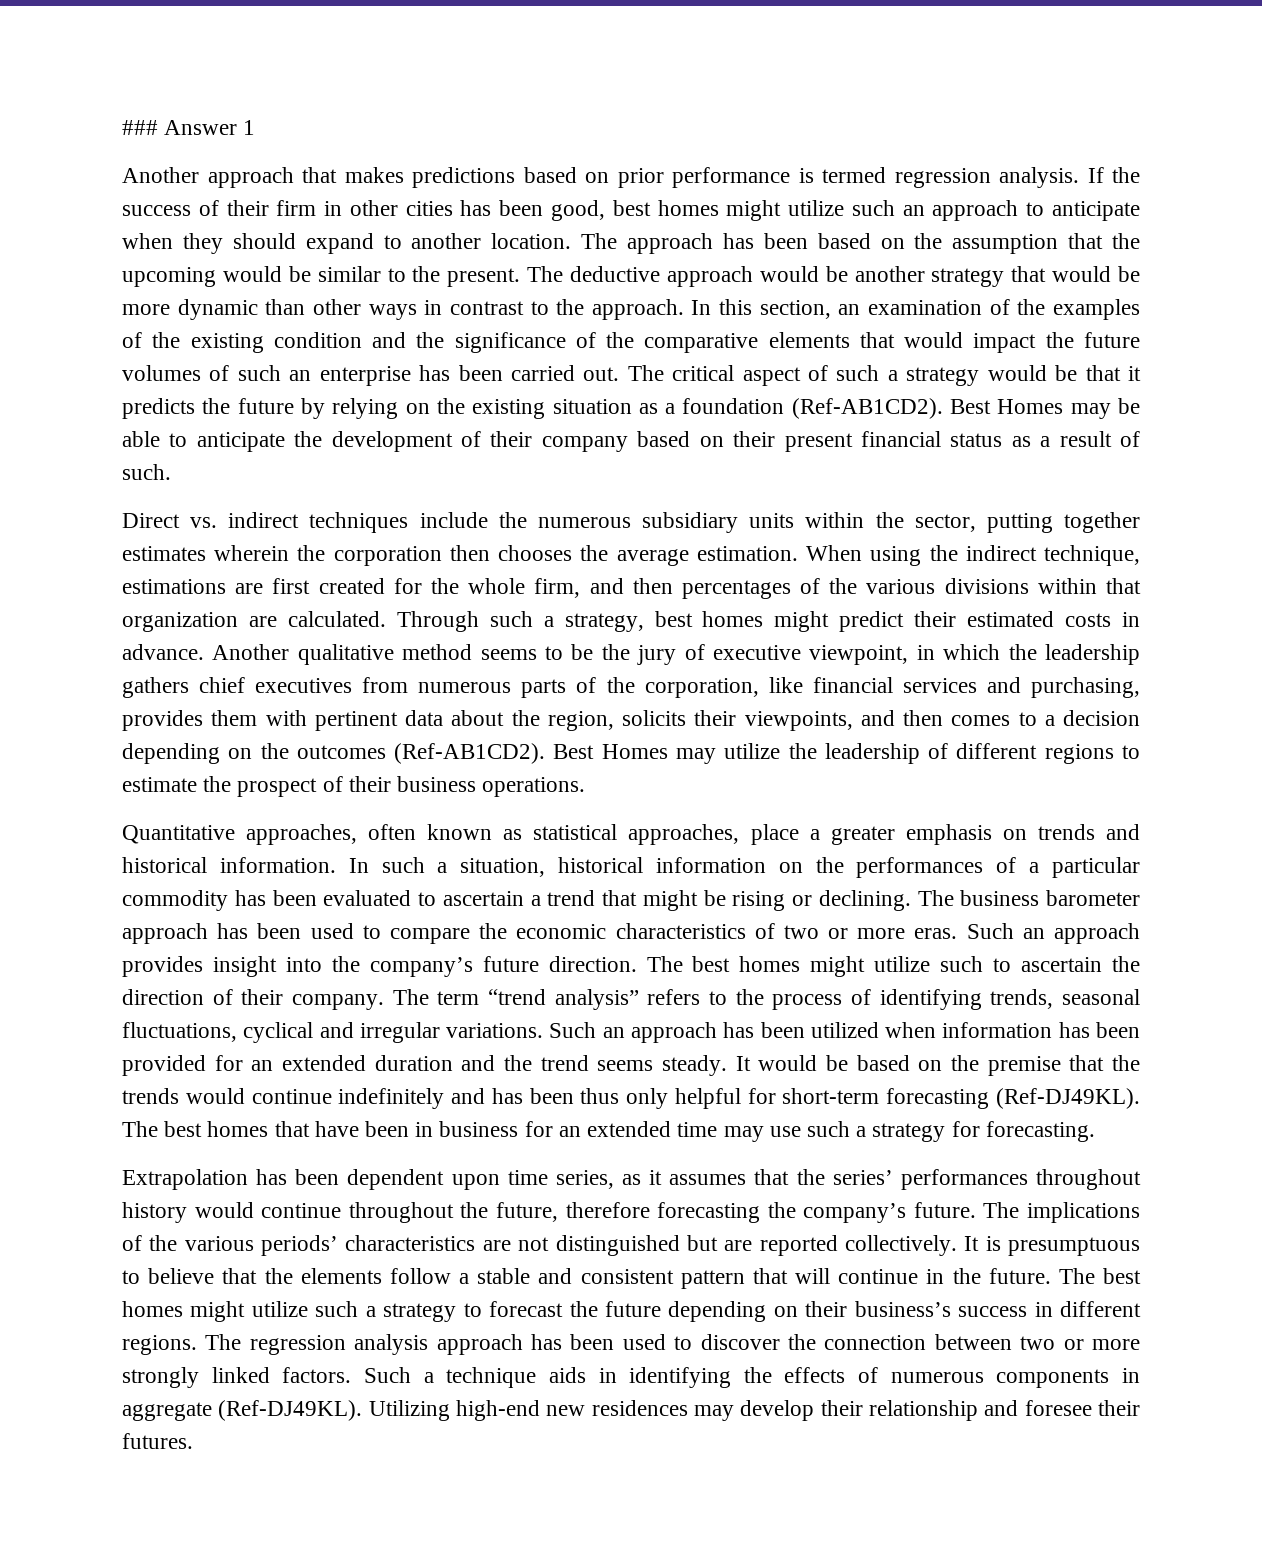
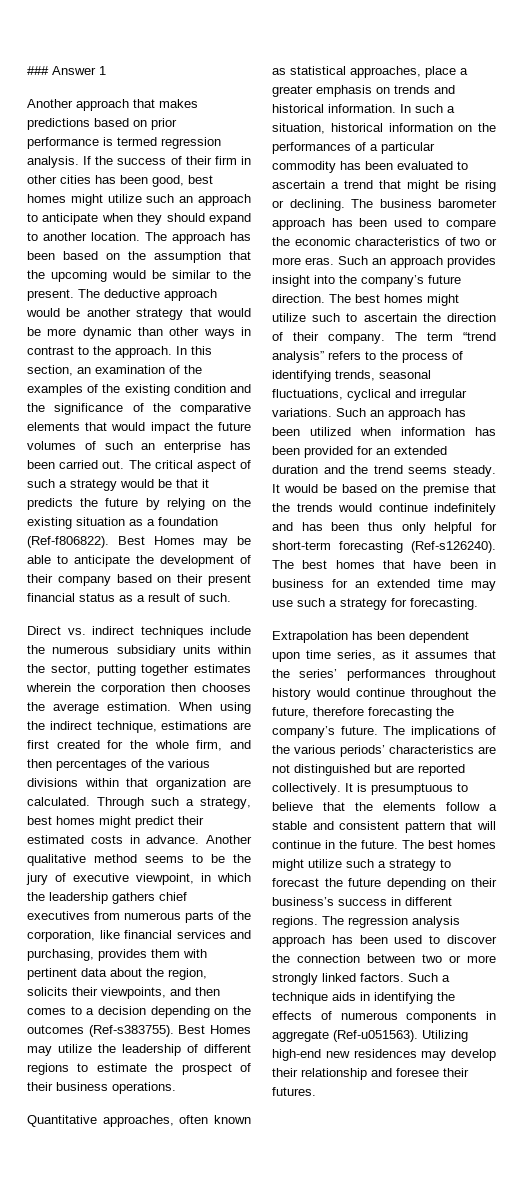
- The critical aspect of such a strategy would be that it predicts the future by relying on the existing situation as a foundation (Ref-AB1CD2).
+ The critical aspect of such a strategy would be that it predicts the future by relying on the existing situation as a foundation (Ref-f806822).
- Another qualitative method seems to be the jury of executive viewpoint, in which the leadership gathers chief executives from numerous parts of the corporation, like financial services and purchasing, provides them with pertinent data about the region, solicits their viewpoints, and then comes to a decision depending on the outcomes (Ref-AB1CD2).
+ Another qualitative method seems to be the jury of executive viewpoint, in which the leadership gathers chief executives from numerous parts of the corporation, like financial services and purchasing, provides them with pertinent data about the region, solicits their viewpoints, and then comes to a decision depending on the outcomes (Ref-s383755).
- It would be based on the premise that the trends would continue indefinitely and has been thus only helpful for short-term forecasting (Ref-DJ49KL).
+ It would be based on the premise that the trends would continue indefinitely and has been thus only helpful for short-term forecasting (Ref-s126240).
- Such a technique aids in identifying the effects of numerous components in aggregate (Ref-DJ49KL).
+ Such a technique aids in identifying the effects of numerous components in aggregate (Ref-u051563).

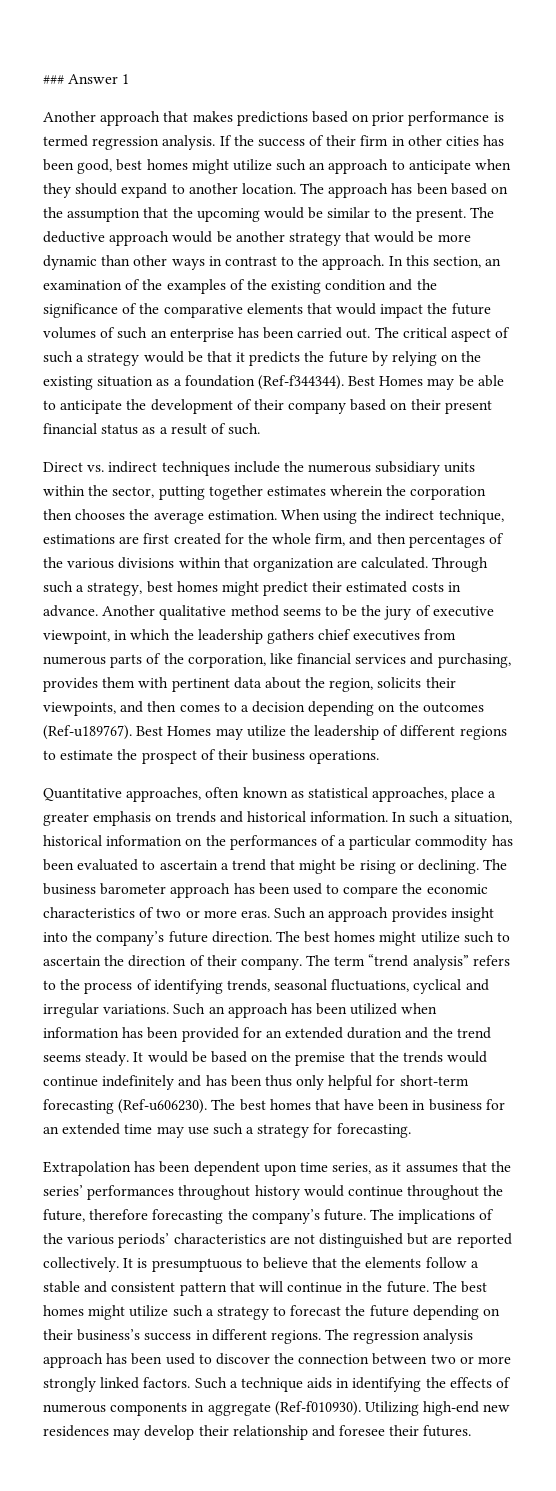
- The critical aspect of such a strategy would be that it predicts the future by relying on the existing situation as a foundation (Ref-f806822).
+ The critical aspect of such a strategy would be that it predicts the future by relying on the existing situation as a foundation (Ref-f344344).
- Another qualitative method seems to be the jury of executive viewpoint, in which the leadership gathers chief executives from numerous parts of the corporation, like financial services and purchasing, provides them with pertinent data about the region, solicits their viewpoints, and then comes to a decision depending on the outcomes (Ref-s383755).
+ Another qualitative method seems to be the jury of executive viewpoint, in which the leadership gathers chief executives from numerous parts of the corporation, like financial services and purchasing, provides them with pertinent data about the region, solicits their viewpoints, and then comes to a decision depending on the outcomes (Ref-u189767).
- It would be based on the premise that the trends would continue indefinitely and has been thus only helpful for short-term forecasting (Ref-s126240).
+ It would be based on the premise that the trends would continue indefinitely and has been thus only helpful for short-term forecasting (Ref-u606230).
- Such a technique aids in identifying the effects of numerous components in aggregate (Ref-u051563).
+ Such a technique aids in identifying the effects of numerous components in aggregate (Ref-f010930).

